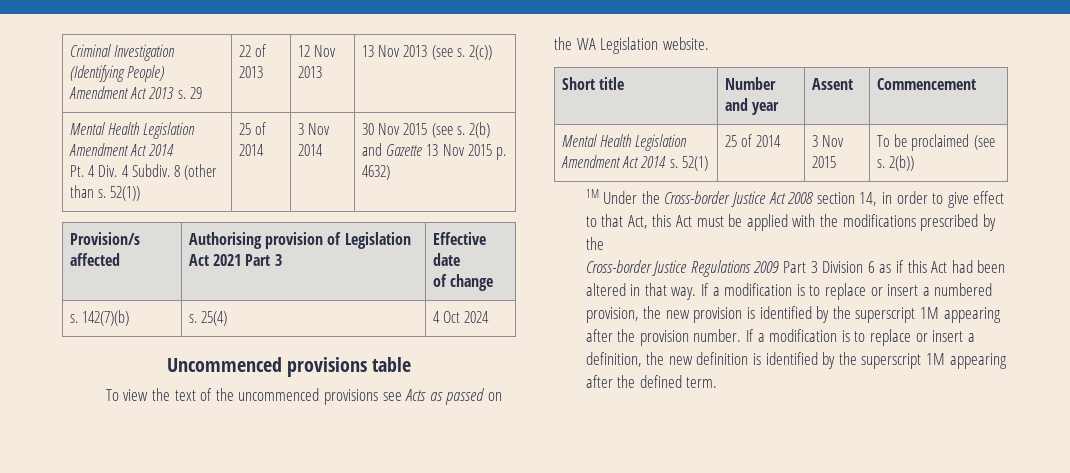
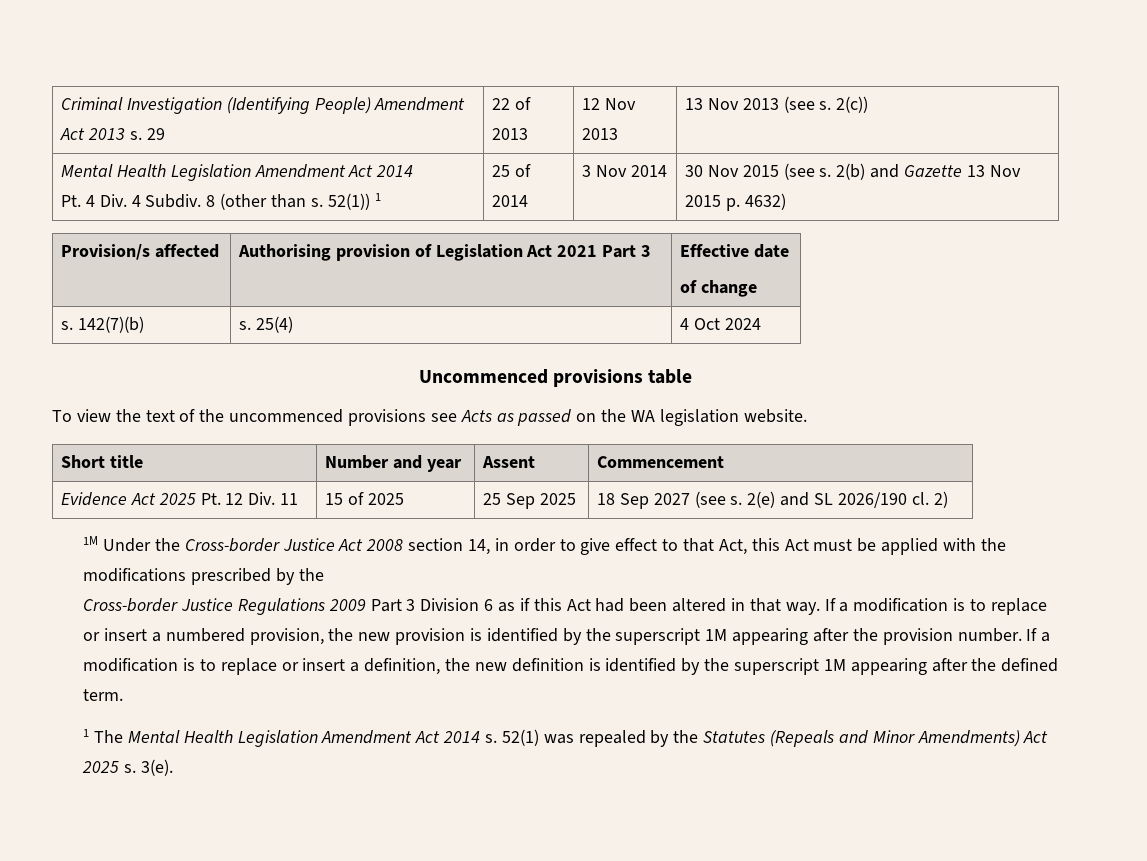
  Criminal Investigation (Identifying People) Amendment Act 2013 s. 29 | 22 of 2013 | 12 Nov 2013 | 13 Nov 2013 (see s. 2(c))
  Mental Health Legislation Amendment Act 2014
- Pt. 4 Div. 4 Subdiv. 8 (other than s. 52(1)) | 25 of 2014 | 3 Nov 2014 | 30 Nov 2015 (see s. 2(b) and Gazette 13 Nov 2015 p. 4632)
+ Pt. 4 Div. 4 Subdiv. 8 (other than s. 52(1)) 1 | 25 of 2014 | 3 Nov 2014 | 30 Nov 2015 (see s. 2(b) and Gazette 13 Nov 2015 p. 4632)
- To view the text of the uncommenced provisions see Acts as passed on the WA Legislation website.
+ To view the text of the uncommenced provisions see Acts as passed on the WA legislation website.
- Mental Health Legislation Amendment Act 2014 s. 52(1) | 25 of 2014 | 3 Nov 2015 | To be proclaimed (see s. 2(b))
+ Evidence Act 2025 Pt. 12 Div. 11 | 15 of 2025 | 25 Sep 2025 | 18 Sep 2027 (see s. 2(e) and SL 2026/190 cl. 2)
+ 1 The Mental Health Legislation Amendment Act 2014 s. 52(1) was repealed by the Statutes (Repeals and Minor Amendments) Act 2025 s. 3(e).

